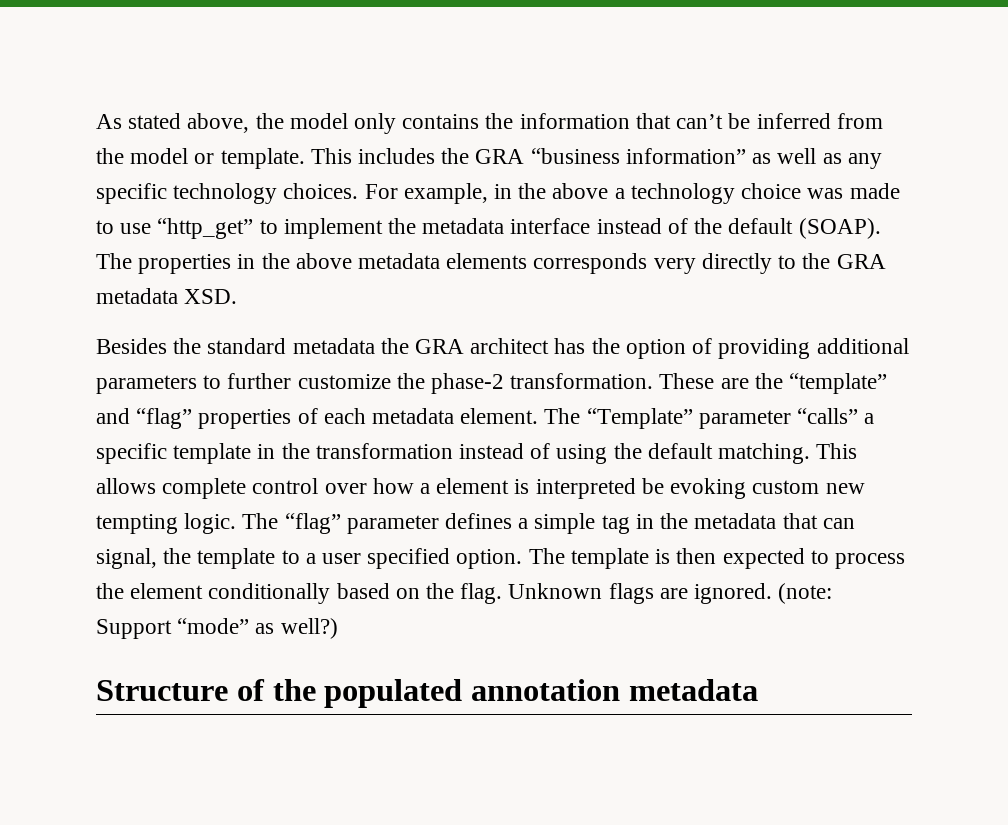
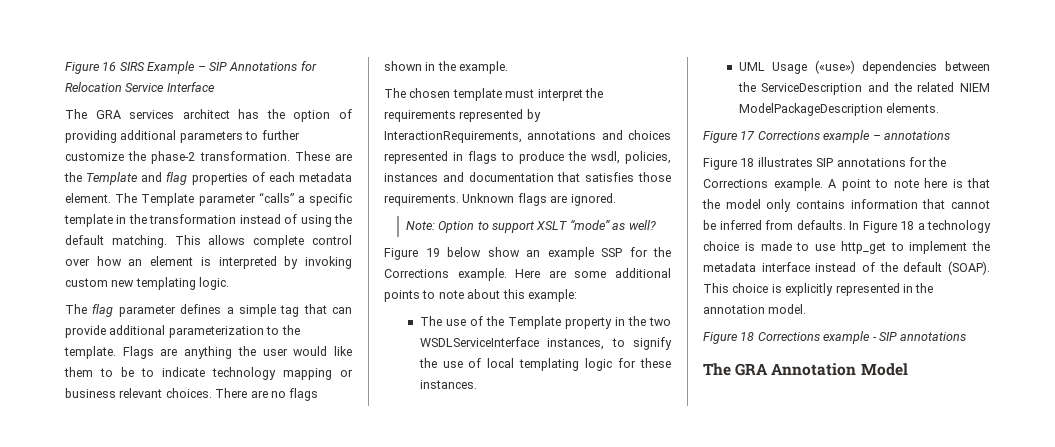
- As stated above, the model only contains the information that can’t be inferred from the model or template. This includes the GRA “business information” as well as any specific technology choices. For example, in the above a technology choice was made to use “http_get” to implement the metadata interface instead of the default (SOAP). The properties in the above metadata elements corresponds very directly to the GRA metadata XSD.
- Besides the standard metadata the GRA architect has the option of providing additional parameters to further customize the phase-2 transformation.
+ Figure 16 SIRS Example – SIP Annotations for Relocation Service Interface
+ The GRA services architect has the option of providing additional parameters to further customize the phase-2 transformation.
- These are the “template” and “flag” properties of each metadata element.
+ These are the Template and flag properties of each metadata element.
- The “Template” parameter “calls” a specific template in the transformation instead of using the default matching.
+ The Template parameter “calls” a specific template in the transformation instead of using the default matching.
- This allows complete control over how a element is interpreted be evoking custom new tempting logic. The “flag” parameter defines a simple tag in the metadata that can signal, the template to a user specified option. The template is then expected to process the element conditionally based on the flag. Unknown flags are ignored. (note: Support “mode” as well?)
- Structure of the populated annotation metadata
+ This allows complete control over how an element is interpreted by invoking custom new templating logic.
+ The flag parameter defines a simple tag that can provide additional parameterization to the template. Flags are anything the user would like them to be to indicate technology mapping or business relevant choices. There are no flags shown in the example.
+ The chosen template must interpret the requirements represented by InteractionRequirements, annotations and choices represented in flags to produce the wsdl, policies, instances and documentation that satisfies those requirements. Unknown flags are ignored.
+ Note: Option to support XSLT “mode” as well?
+ Figure 19 below show an example SSP for the Corrections example. Here are some additional points to note about this example:
+ The use of the Template property in the two WSDLServiceInterface instances, to signify the use of local templating logic for these instances.
+ UML Usage («use») dependencies between the ServiceDescription and the related NIEM ModelPackageDescription elements.
+ Figure 17 Corrections example – annotations
+ Figure 18 illustrates SIP annotations for the Corrections example. A point to note here is that the model only contains information that cannot be inferred from defaults. In Figure 18 a technology choice is made to use http_get to implement the metadata interface instead of the default (SOAP). This choice is explicitly represented in the annotation model.
+ Figure 18 Corrections example - SIP annotations
+ The GRA Annotation Model

